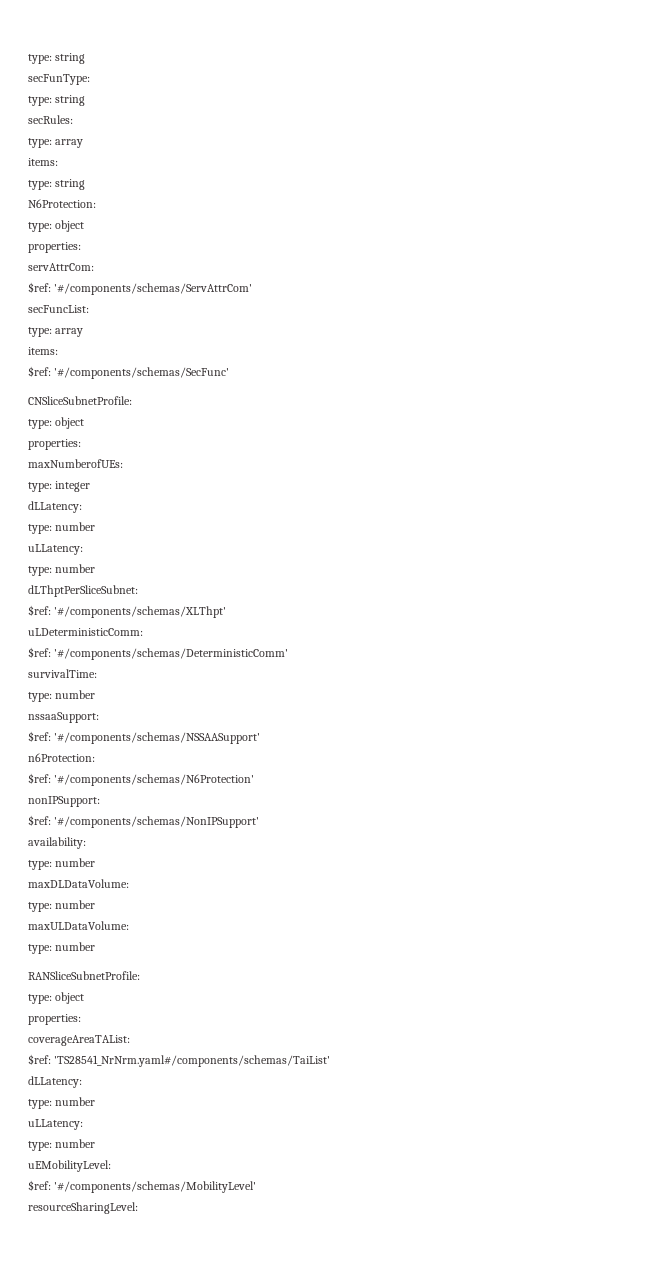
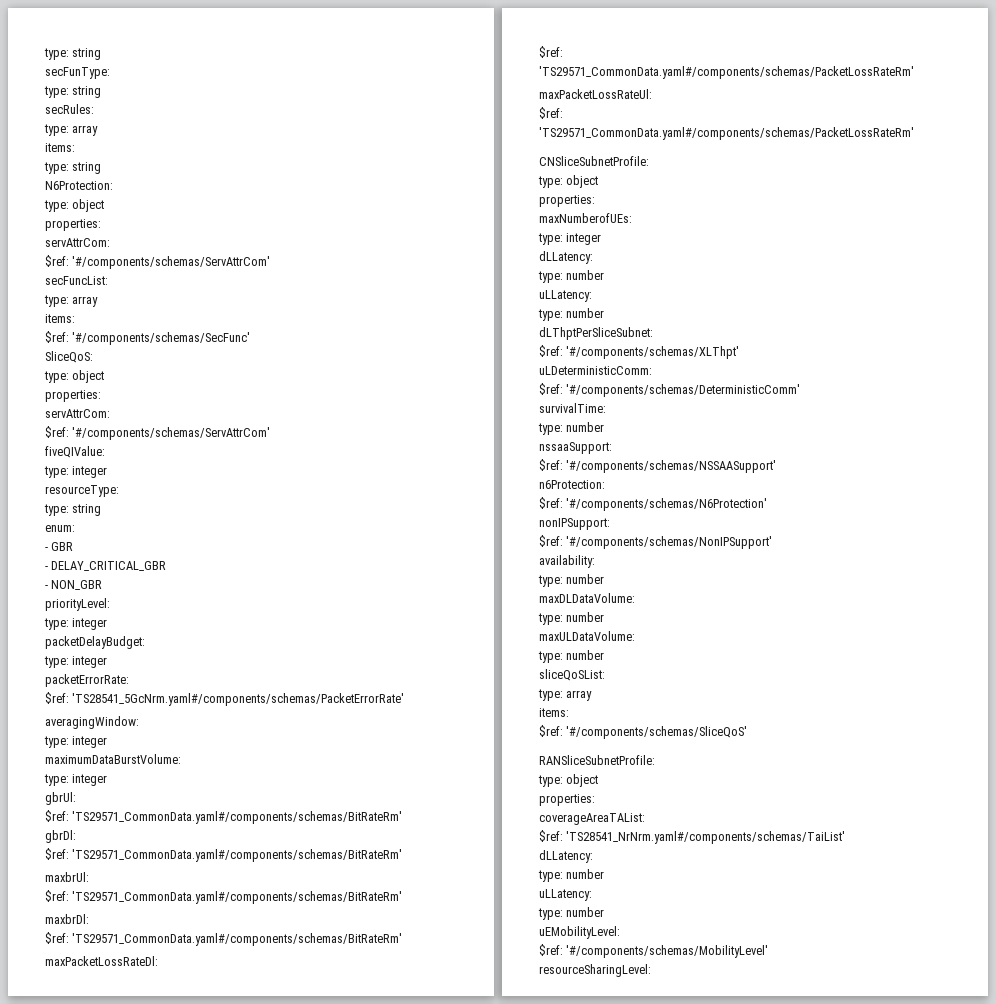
+ SliceQoS:
+ type: object
+ properties:
+ servAttrCom:
+ $ref: '#/components/schemas/ServAttrCom'
+ fiveQIValue:
+ type: integer
+ resourceType:
+ type: string
+ enum:
+ - GBR
+ - DELAY_CRITICAL_GBR
+ - NON_GBR
+ priorityLevel:
+ type: integer
+ packetDelayBudget:
+ type: integer
+ packetErrorRate:
+ $ref: 'TS28541_5GcNrm.yaml#/components/schemas/PacketErrorRate'
+ averagingWindow:
+ type: integer
+ maximumDataBurstVolume:
+ type: integer
+ gbrUl:
+ $ref: 'TS29571_CommonData.yaml#/components/schemas/BitRateRm'
+ gbrDl:
+ $ref: 'TS29571_CommonData.yaml#/components/schemas/BitRateRm'
+ maxbrUl:
+ $ref: 'TS29571_CommonData.yaml#/components/schemas/BitRateRm'
+ maxbrDl:
+ $ref: 'TS29571_CommonData.yaml#/components/schemas/BitRateRm'
+ maxPacketLossRateDl:
+ $ref: 'TS29571_CommonData.yaml#/components/schemas/PacketLossRateRm'
+ maxPacketLossRateUl:
+ $ref: 'TS29571_CommonData.yaml#/components/schemas/PacketLossRateRm'
+ sliceQoSList:
+ type: array
+ items:
+ $ref: '#/components/schemas/SliceQoS'

